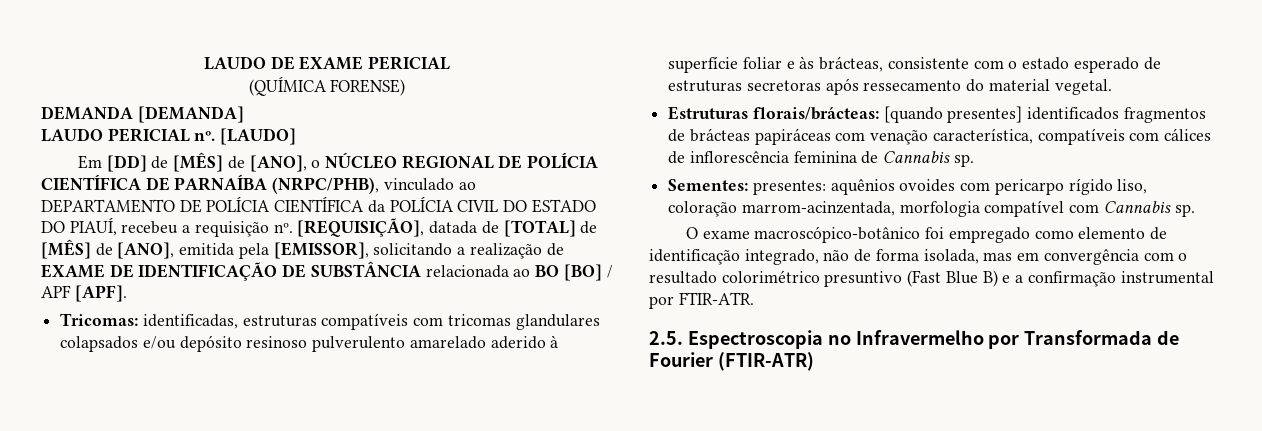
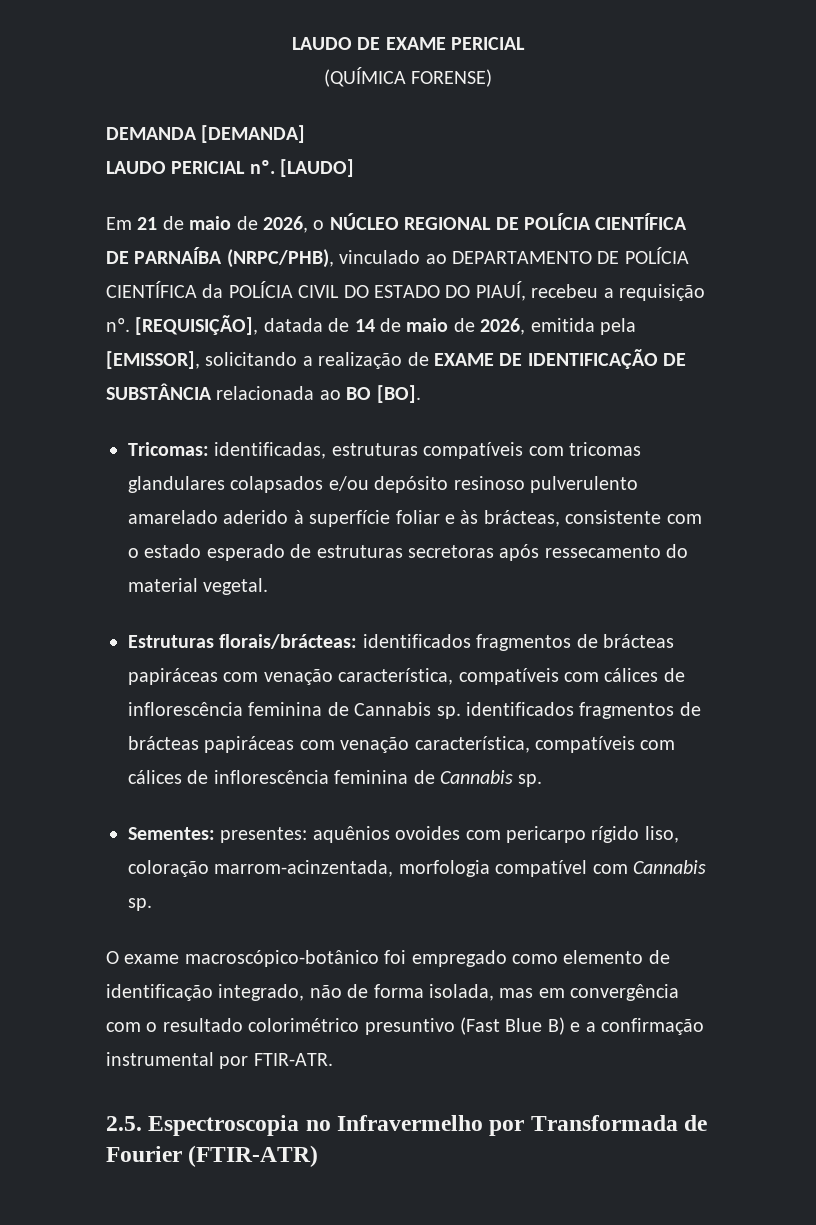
- Em [DD] de [MÊS] de [ANO], o NÚCLEO REGIONAL DE POLÍCIA CIENTÍFICA DE PARNAÍBA (NRPC/PHB), vinculado ao DEPARTAMENTO DE POLÍCIA CIENTÍFICA da POLÍCIA CIVIL DO ESTADO DO PIAUÍ, recebeu a requisição nº.
+ Em 21 de maio de 2026, o NÚCLEO REGIONAL DE POLÍCIA CIENTÍFICA DE PARNAÍBA (NRPC/PHB), vinculado ao DEPARTAMENTO DE POLÍCIA CIENTÍFICA da POLÍCIA CIVIL DO ESTADO DO PIAUÍ, recebeu a requisição nº.
- [REQUISIÇÃO], datada de [TOTAL] de [MÊS] de [ANO], emitida pela [EMISSOR], solicitando a realização de EXAME DE IDENTIFICAÇÃO DE SUBSTÂNCIA relacionada ao BO [BO] / APF [APF].
+ [REQUISIÇÃO], datada de 14 de maio de 2026, emitida pela [EMISSOR], solicitando a realização de EXAME DE IDENTIFICAÇÃO DE SUBSTÂNCIA relacionada ao BO [BO].
- Estruturas florais/brácteas: [quando presentes] identificados fragmentos de brácteas papiráceas com venação característica, compatíveis com cálices de inflorescência feminina de Cannabis sp.
+ Estruturas florais/brácteas: identificados fragmentos de brácteas papiráceas com venação característica, compatíveis com cálices de inflorescência feminina de Cannabis sp. identificados fragmentos de brácteas papiráceas com venação característica, compatíveis com cálices de inflorescência feminina de Cannabis sp.

